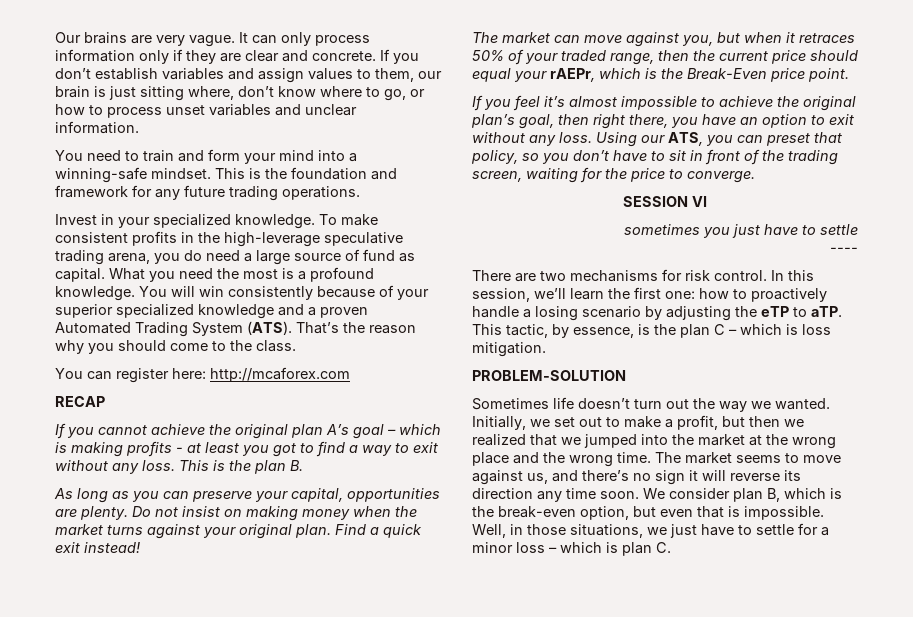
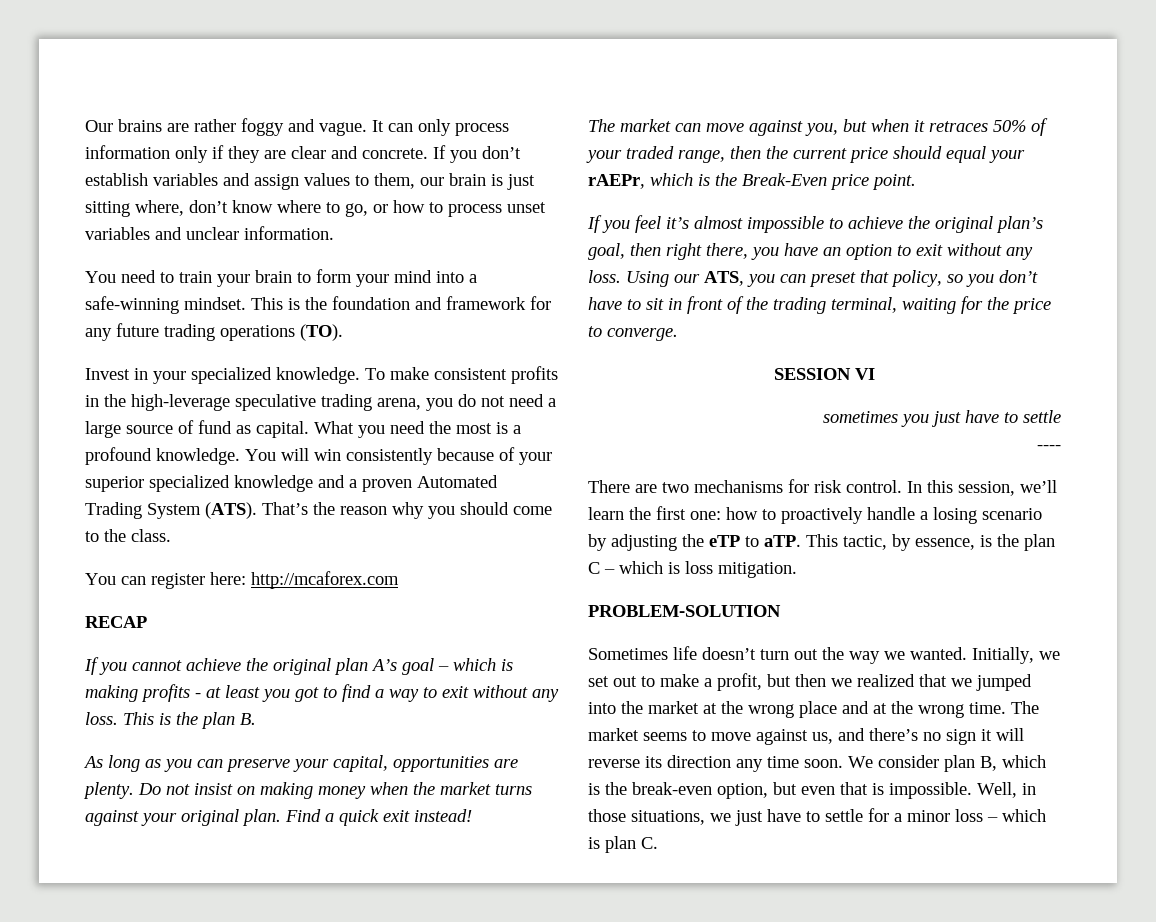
- Our brains are very vague.
+ Our brains are rather foggy and vague.
- You need to train and form your mind into a winning-safe mindset.
+ You need to train your brain to form your mind into a safe-winning mindset.
- This is the foundation and framework for any future trading operations.
+ This is the foundation and framework for any future trading operations (TO).
- To make consistent profits in the high-leverage speculative trading arena, you do need a large source of fund as capital.
+ To make consistent profits in the high-leverage speculative trading arena, you do not need a large source of fund as capital.
- Using our ATS, you can preset that policy, so you don’t have to sit in front of the trading screen, waiting for the price to converge.
+ Using our ATS, you can preset that policy, so you don’t have to sit in front of the trading terminal, waiting for the price to converge.
- Initially, we set out to make a profit, but then we realized that we jumped into the market at the wrong place and the wrong time.
+ Initially, we set out to make a profit, but then we realized that we jumped into the market at the wrong place and at the wrong time.

